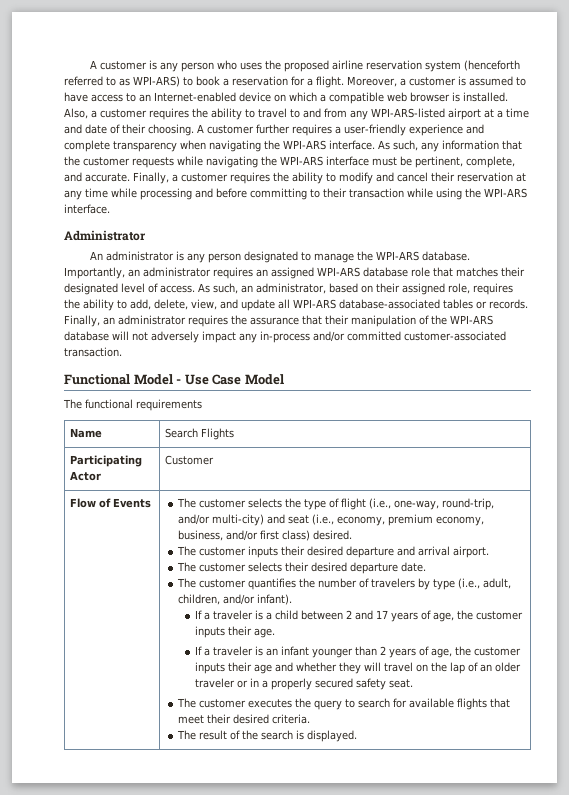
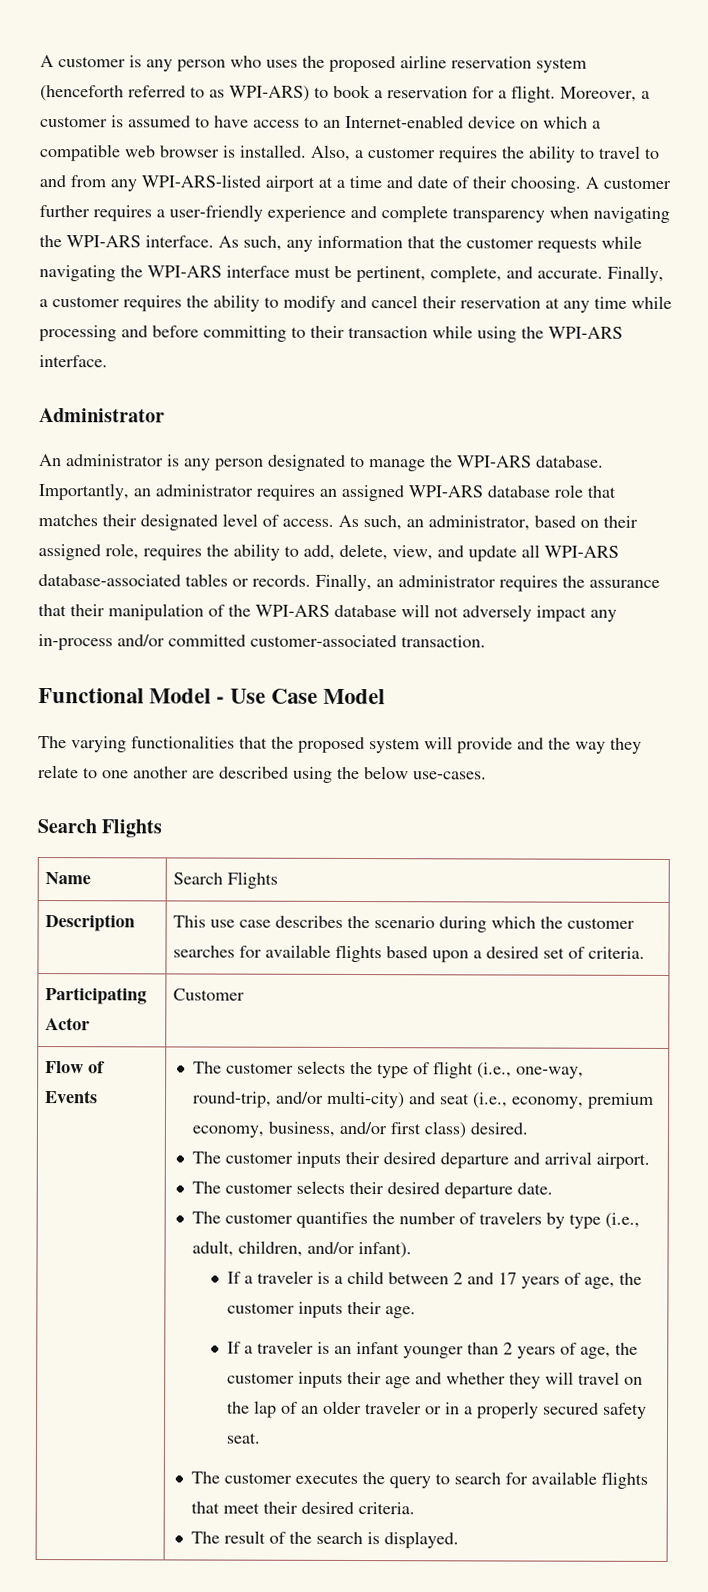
- The functional requirements
+ The varying functionalities that the proposed system will provide and the way they relate to one another are described using the below use-cases.
+ Search Flights
  Name | Search Flights
+ Description | This use case describes the scenario during which the customer searches for available flights based upon a desired set of criteria.

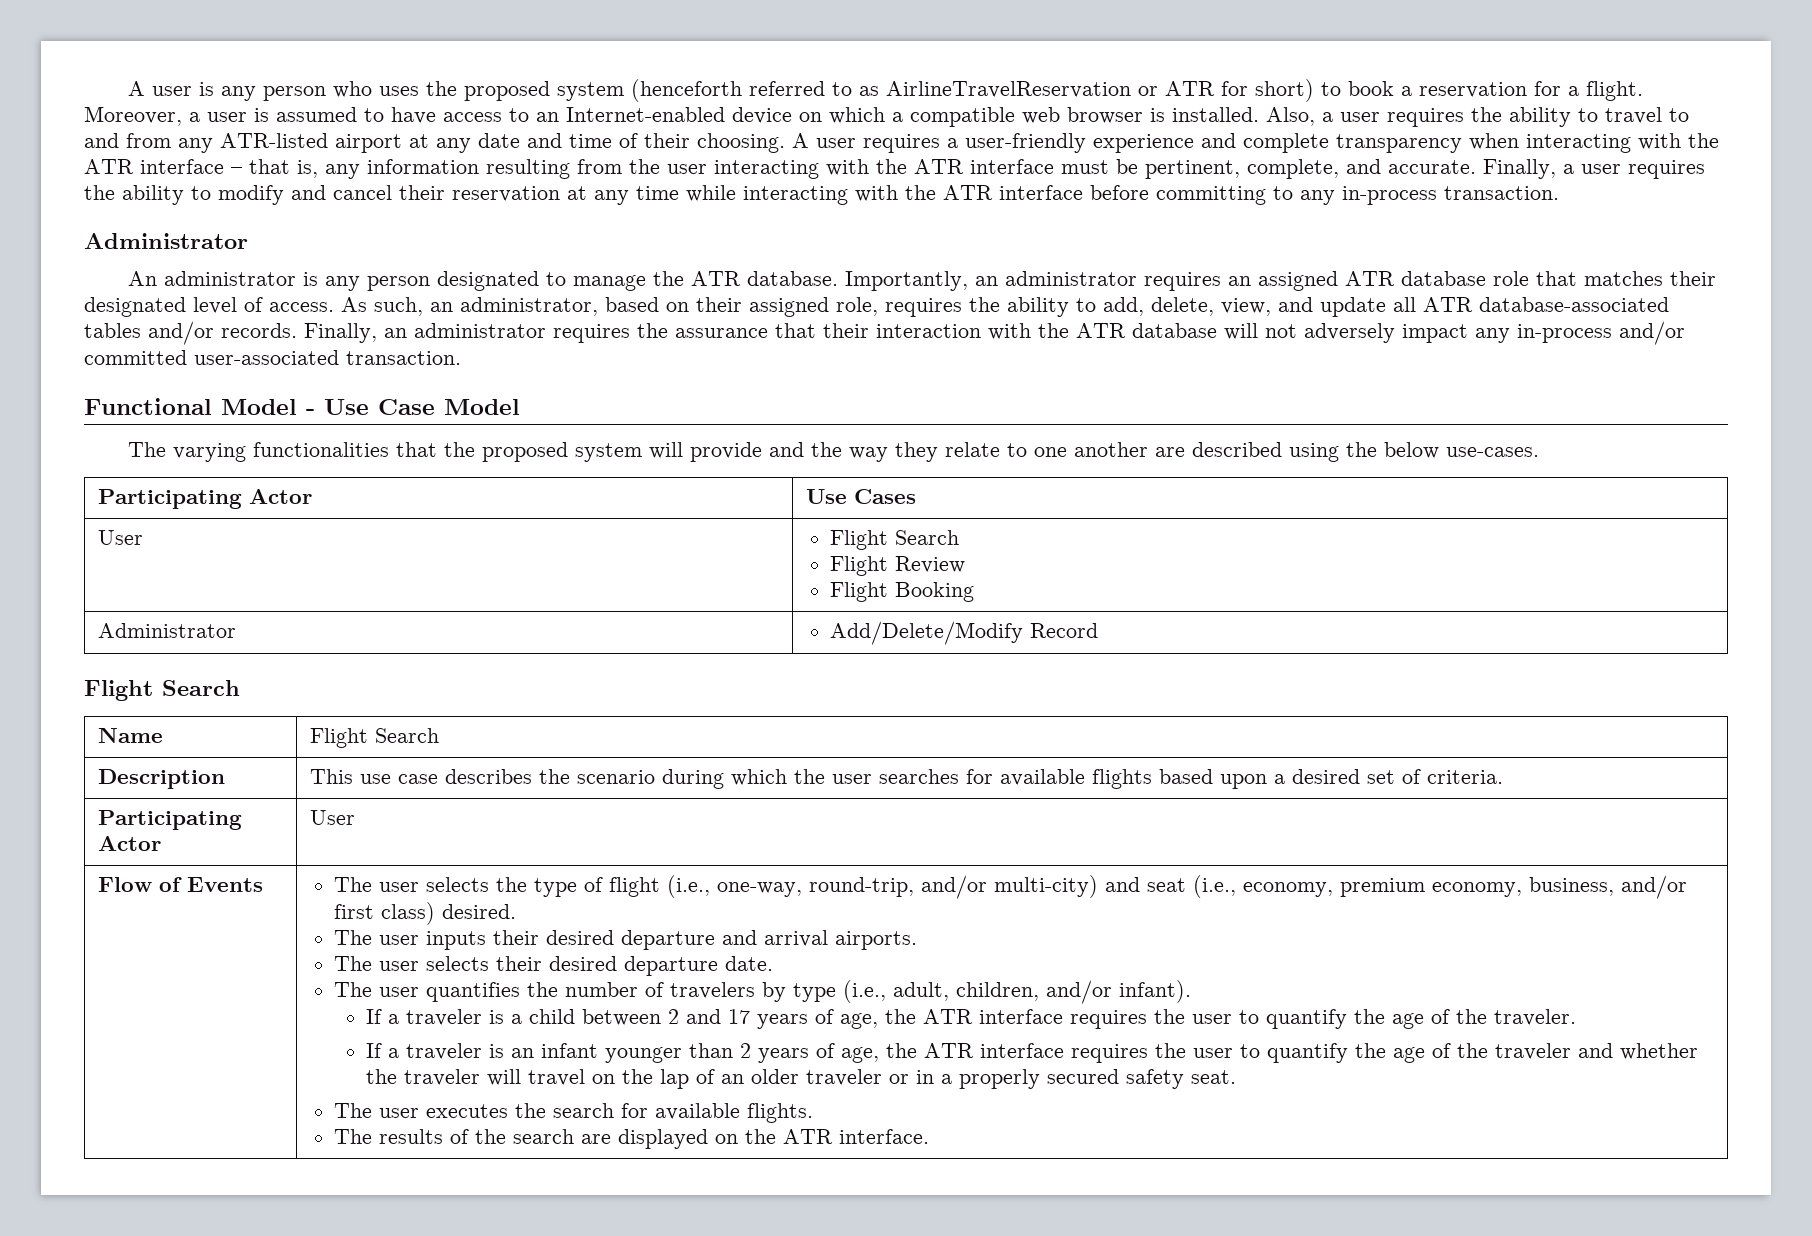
- A customer is any person who uses the proposed airline reservation system (henceforth referred to as WPI-ARS) to book a reservation for a flight.
+ A user is any person who uses the proposed system (henceforth referred to as AirlineTravelReservation or ATR for short) to book a reservation for a flight.
- Moreover, a customer is assumed to have access to an Internet-enabled device on which a compatible web browser is installed.
+ Moreover, a user is assumed to have access to an Internet-enabled device on which a compatible web browser is installed.
- Also, a customer requires the ability to travel to and from any WPI-ARS-listed airport at a time and date of their choosing.
+ Also, a user requires the ability to travel to and from any ATR-listed airport at any date and time of their choosing.
- A customer further requires a user-friendly experience and complete transparency when navigating the WPI-ARS interface. As such, any information that the customer requests while navigating the WPI-ARS interface must be pertinent, complete, and accurate.
+ A user requires a user-friendly experience and complete transparency when interacting with the ATR interface – that is, any information resulting from the user interacting with the ATR interface must be pertinent, complete, and accurate.
- Finally, a customer requires the ability to modify and cancel their reservation at any time while processing and before committing to their transaction while using the WPI-ARS interface.
+ Finally, a user requires the ability to modify and cancel their reservation at any time while interacting with the ATR interface before committing to any in-process transaction.
- An administrator is any person designated to manage the WPI-ARS database.
+ An administrator is any person designated to manage the ATR database.
- Importantly, an administrator requires an assigned WPI-ARS database role that matches their designated level of access.
+ Importantly, an administrator requires an assigned ATR database role that matches their designated level of access.
- As such, an administrator, based on their assigned role, requires the ability to add, delete, view, and update all WPI-ARS database-associated tables or records.
+ As such, an administrator, based on their assigned role, requires the ability to add, delete, view, and update all ATR database-associated tables and/or records.
- Finally, an administrator requires the assurance that their manipulation of the WPI-ARS database will not adversely impact any in-process and/or committed customer-associated transaction.
+ Finally, an administrator requires the assurance that their interaction with the ATR database will not adversely impact any in-process and/or committed user-associated transaction.
  The varying functionalities that the proposed system will provide and the way they relate to one another are described using the below use-cases.
- Search Flights
+ Participating Actor | Use Cases
+ User | Flight Search
+ Flight Review
+ Flight Booking
+ Administrator | Add/Delete/Modify Record
+ Flight Search
- Name | Search Flights
+ Name | Flight Search
- Description | This use case describes the scenario during which the customer searches for available flights based upon a desired set of criteria.
+ Description | This use case describes the scenario during which the user searches for available flights based upon a desired set of criteria.
- Participating Actor | Customer
+ Participating Actor | User
- The customer selects the type of flight (i.e., one-way, round-trip, and/or multi-city) and seat (i.e., economy, premium economy, business, and/or first class) desired.
+ The user selects the type of flight (i.e., one-way, round-trip, and/or multi-city) and seat (i.e., economy, premium economy, business, and/or first class) desired.
- The customer inputs their desired departure and arrival airport.
- The customer selects their desired departure date.
+ The user inputs their desired departure and arrival airports.
+ The user selects their desired departure date.
- The customer quantifies the number of travelers by type (i.e., adult, children, and/or infant).
+ The user quantifies the number of travelers by type (i.e., adult, children, and/or infant).
- If a traveler is a child between 2 and 17 years of age, the customer inputs their age.
+ If a traveler is a child between 2 and 17 years of age, the ATR interface requires the user to quantify the age of the traveler.
- If a traveler is an infant younger than 2 years of age, the customer inputs their age and whether they will travel on the lap of an older traveler or in a properly secured safety seat.
+ If a traveler is an infant younger than 2 years of age, the ATR interface requires the user to quantify the age of the traveler and whether the traveler will travel on the lap of an older traveler or in a properly secured safety seat.
- The customer executes the query to search for available flights that meet their desired criteria.
- The result of the search is displayed.
+ The user executes the search for available flights.
+ The results of the search are displayed on the ATR interface.

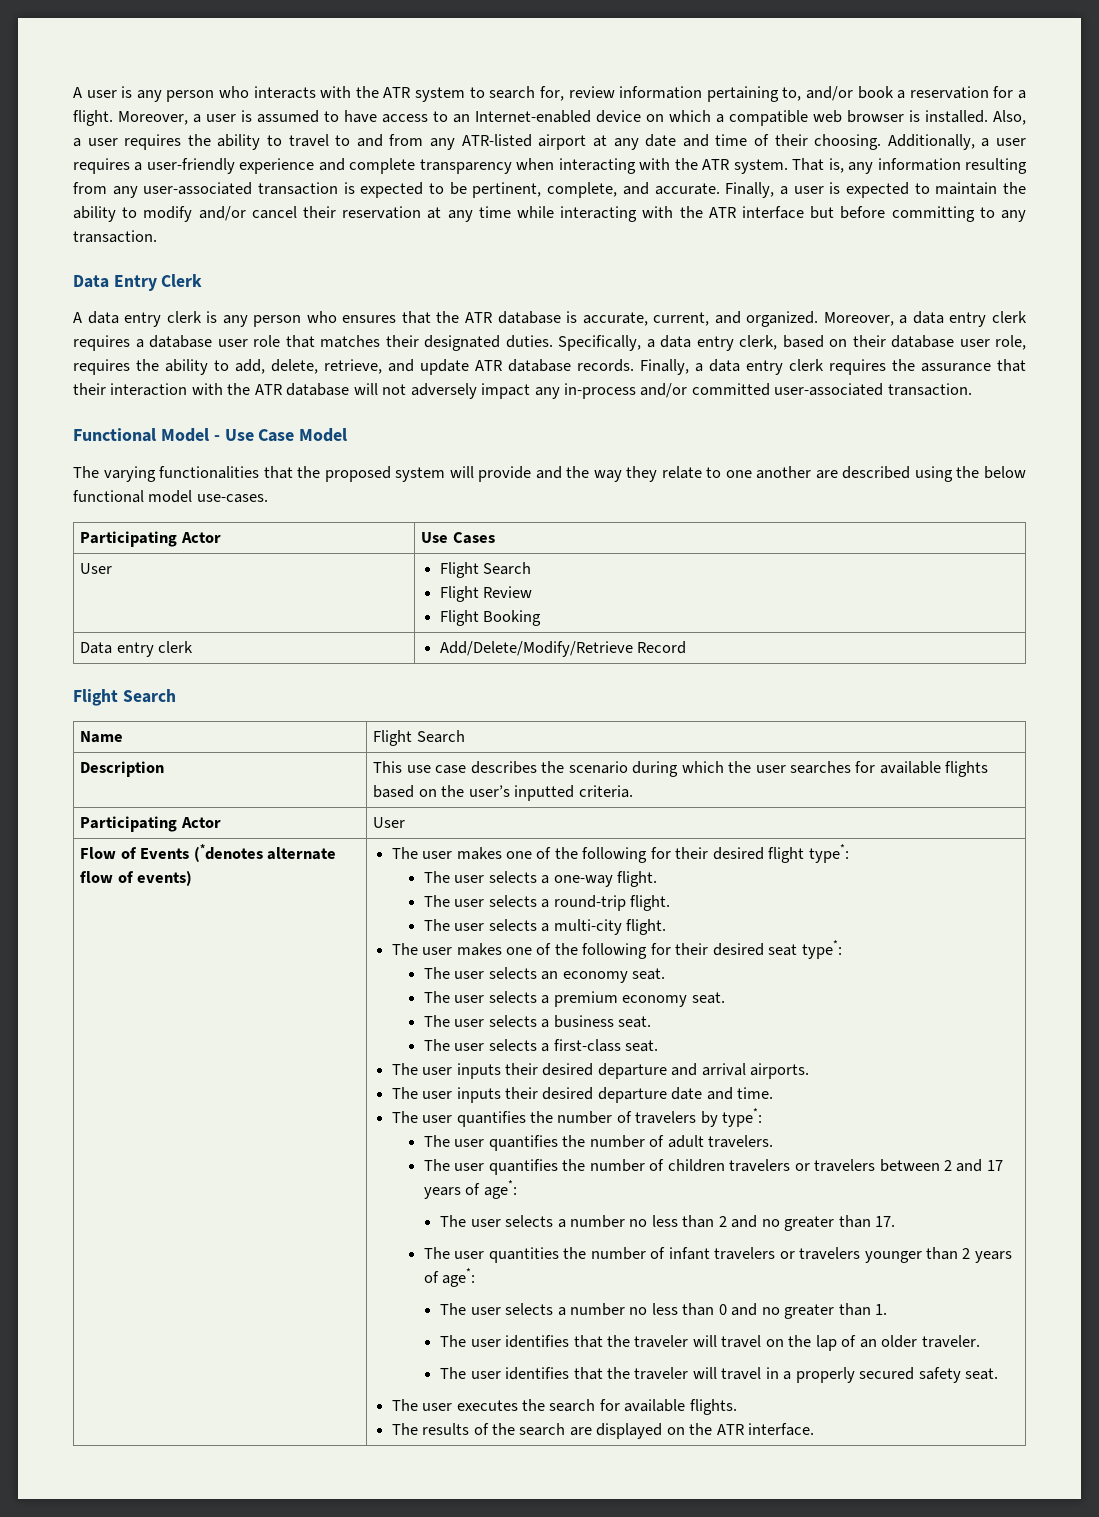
- A user is any person who uses the proposed system (henceforth referred to as AirlineTravelReservation or ATR for short) to book a reservation for a flight.
+ A user is any person who interacts with the ATR system to search for, review information pertaining to, and/or book a reservation for a flight.
- A user requires a user-friendly experience and complete transparency when interacting with the ATR interface – that is, any information resulting from the user interacting with the ATR interface must be pertinent, complete, and accurate.
+ Additionally, a user requires a user-friendly experience and complete transparency when interacting with the ATR system. That is, any information resulting from any user-associated transaction is expected to be pertinent, complete, and accurate.
- Finally, a user requires the ability to modify and cancel their reservation at any time while interacting with the ATR interface before committing to any in-process transaction.
- Administrator
- An administrator is any person designated to manage the ATR database. Importantly, an administrator requires an assigned ATR database role that matches their designated level of access. As such, an administrator, based on their assigned role, requires the ability to add, delete, view, and update all ATR database-associated tables and/or records. Finally, an administrator requires the assurance that their interaction with the ATR database will not adversely impact any in-process and/or committed user-associated transaction.
+ Finally, a user is expected to maintain the ability to modify and/or cancel their reservation at any time while interacting with the ATR interface but before committing to any transaction.
+ Data Entry Clerk
+ A data entry clerk is any person who ensures that the ATR database is accurate, current, and organized. Moreover, a data entry clerk requires a database user role that matches their designated duties. Specifically, a data entry clerk, based on their database user role, requires the ability to add, delete, retrieve, and update ATR database records. Finally, a data entry clerk requires the assurance that their interaction with the ATR database will not adversely impact any in-process and/or committed user-associated transaction.
- The varying functionalities that the proposed system will provide and the way they relate to one another are described using the below use-cases.
+ The varying functionalities that the proposed system will provide and the way they relate to one another are described using the below functional model use-cases.
- Administrator | Add/Delete/Modify Record
+ Data entry clerk | Add/Delete/Modify/Retrieve Record
- Description | This use case describes the scenario during which the user searches for available flights based upon a desired set of criteria.
+ Description | This use case describes the scenario during which the user searches for available flights based on the user’s inputted criteria.
- Flow of Events | The user selects the type of flight (i.e., one-way, round-trip, and/or multi-city) and seat (i.e., economy, premium economy, business, and/or first class) desired.
+ Flow of Events (*denotes alternate flow of events) | The user makes one of the following for their desired flight type*:
+ The user selects a one-way flight.
+ The user selects a round-trip flight.
+ The user selects a multi-city flight.
+ The user makes one of the following for their desired seat type*:
+ The user selects an economy seat.
+ The user selects a premium economy seat.
+ The user selects a business seat.
+ The user selects a first-class seat.
- The user selects their desired departure date.
+ The user inputs their desired departure date and time.
- The user quantifies the number of travelers by type (i.e., adult, children, and/or infant).
- If a traveler is a child between 2 and 17 years of age, the ATR interface requires the user to quantify the age of the traveler.
- If a traveler is an infant younger than 2 years of age, the ATR interface requires the user to quantify the age of the traveler and whether the traveler will travel on the lap of an older traveler or in a properly secured safety seat.
+ The user quantifies the number of travelers by type*:
+ The user quantifies the number of adult travelers.
+ The user quantifies the number of children travelers or travelers between 2 and 17 years of age*:
+ The user selects a number no less than 2 and no greater than 17.
+ The user quantities the number of infant travelers or travelers younger than 2 years of age*:
+ The user selects a number no less than 0 and no greater than 1.
+ The user identifies that the traveler will travel on the lap of an older traveler.
+ The user identifies that the traveler will travel in a properly secured safety seat.

